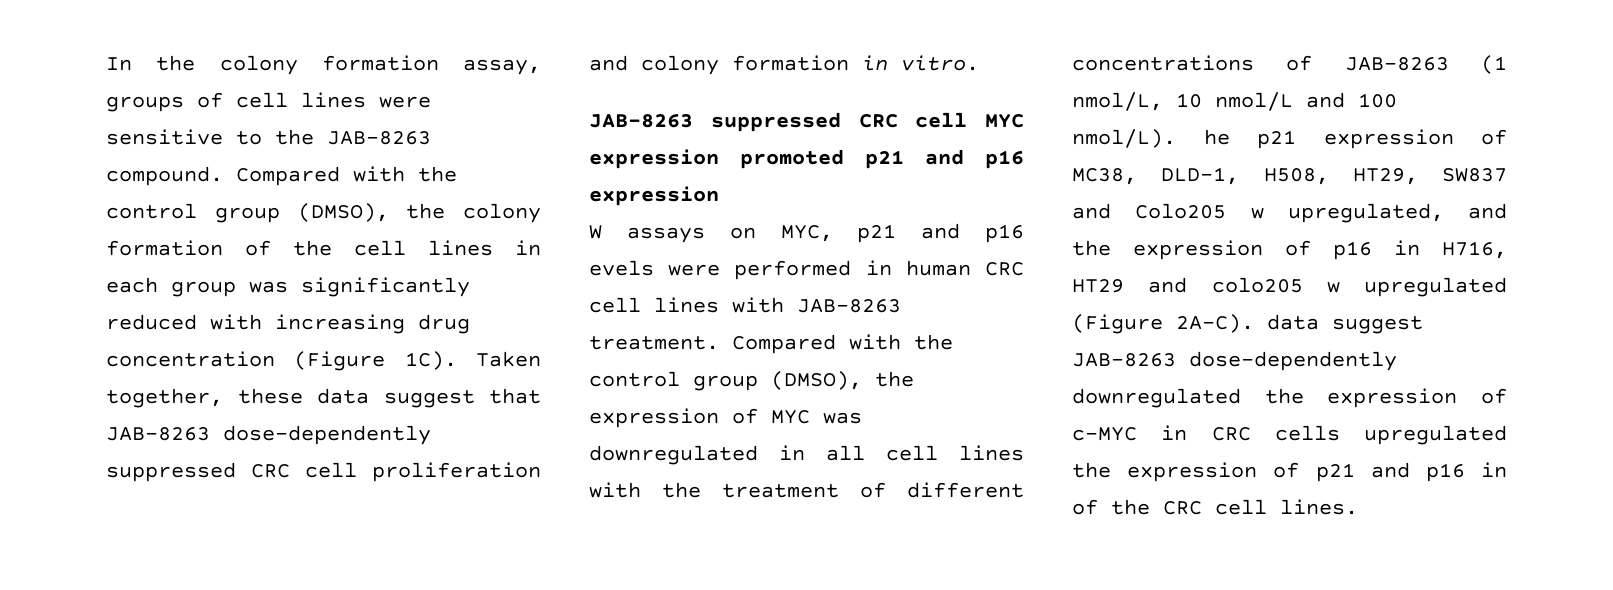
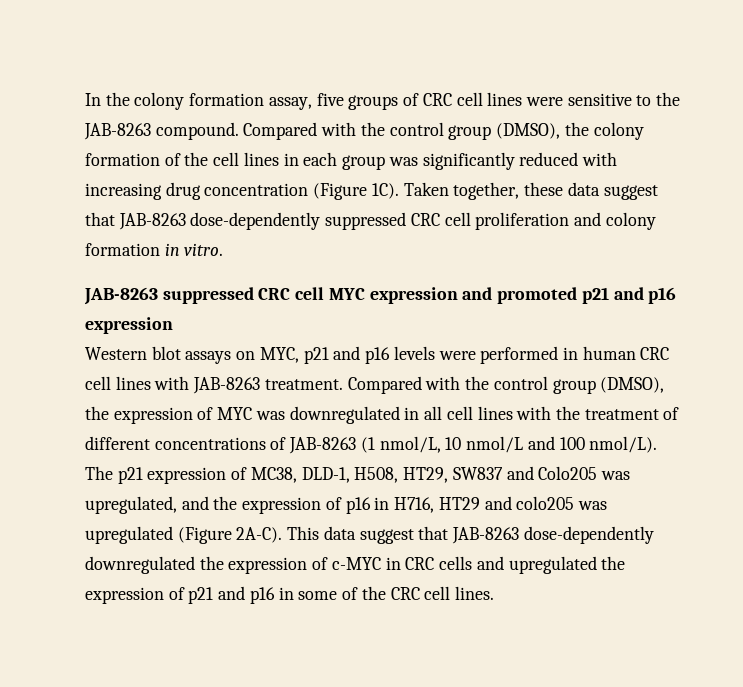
- In the colony formation assay, groups of cell lines were sensitive to the JAB-8263 compound.
+ In the colony formation assay, five groups of CRC cell lines were sensitive to the JAB-8263 compound.
- JAB-8263 suppressed CRC cell MYC expression promoted p21 and p16 expression
+ JAB-8263 suppressed CRC cell MYC expression and promoted p21 and p16 expression
- W assays on MYC, p21 and p16 evels were performed in human CRC cell lines with JAB-8263 treatment.
+ Western blot assays on MYC, p21 and p16 levels were performed in human CRC cell lines with JAB-8263 treatment.
- Compared with the control group (DMSO), the expression of MYC was downregulated in all cell lines with the treatment of different concentrations of JAB-8263 (1 nmol/L, 10 nmol/L and 100 nmol/L). he p21 expression of MC38, DLD-1, H508, HT29, SW837 and Colo205 w upregulated, and the expression of p16 in H716, HT29 and colo205 w upregulated (Figure 2A-C). data suggest JAB-8263 dose-dependently downregulated the expression of c-MYC in CRC cells upregulated the expression of p21 and p16 in of the CRC cell lines.
+ Compared with the control group (DMSO), the expression of MYC was downregulated in all cell lines with the treatment of different concentrations of JAB-8263 (1 nmol/L, 10 nmol/L and 100 nmol/L). The p21 expression of MC38, DLD-1, H508, HT29, SW837 and Colo205 was upregulated, and the expression of p16 in H716, HT29 and colo205 was upregulated (Figure 2A-C). This data suggest that JAB-8263 dose-dependently downregulated the expression of c-MYC in CRC cells and upregulated the expression of p21 and p16 in some of the CRC cell lines.

